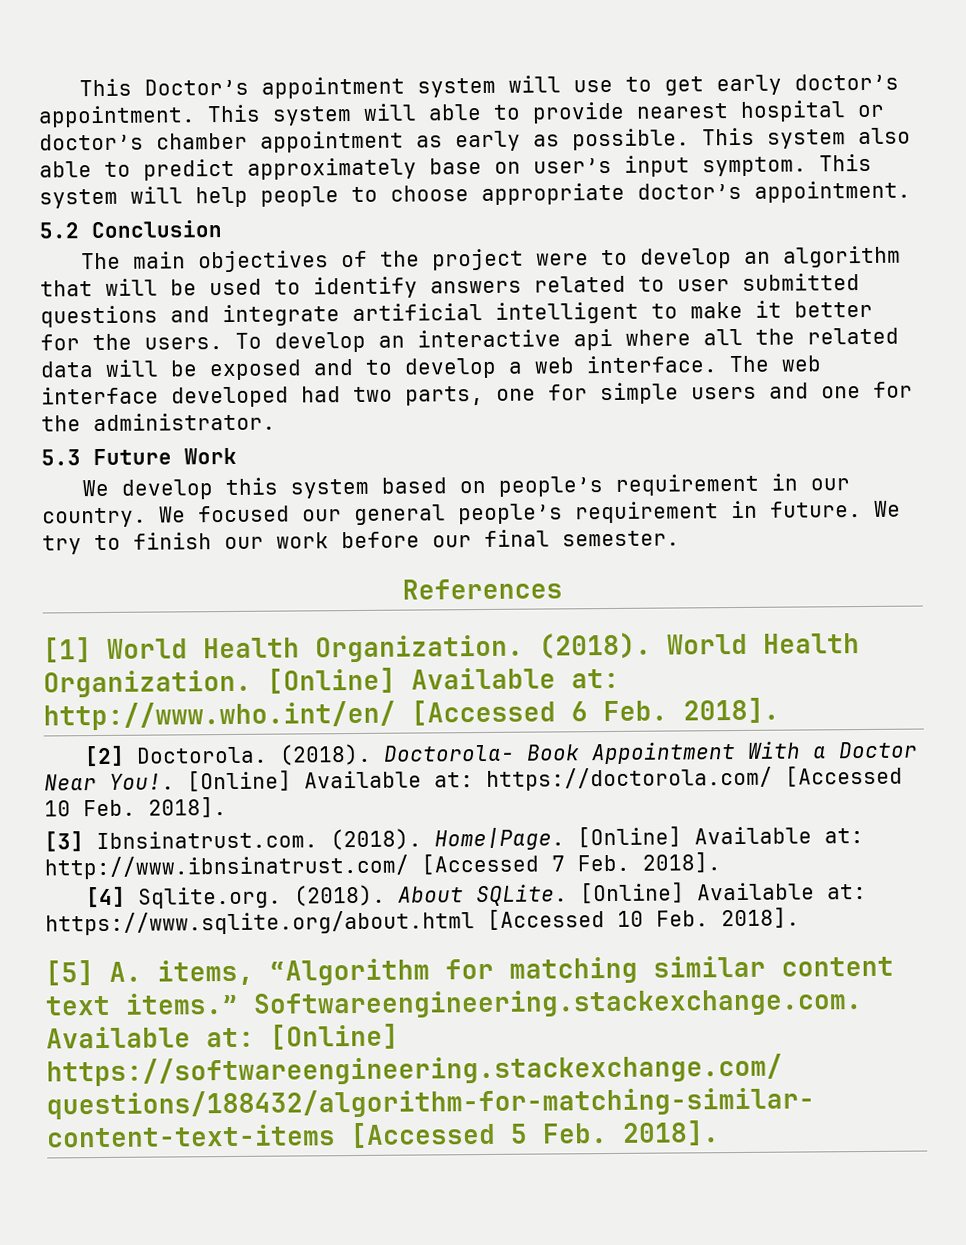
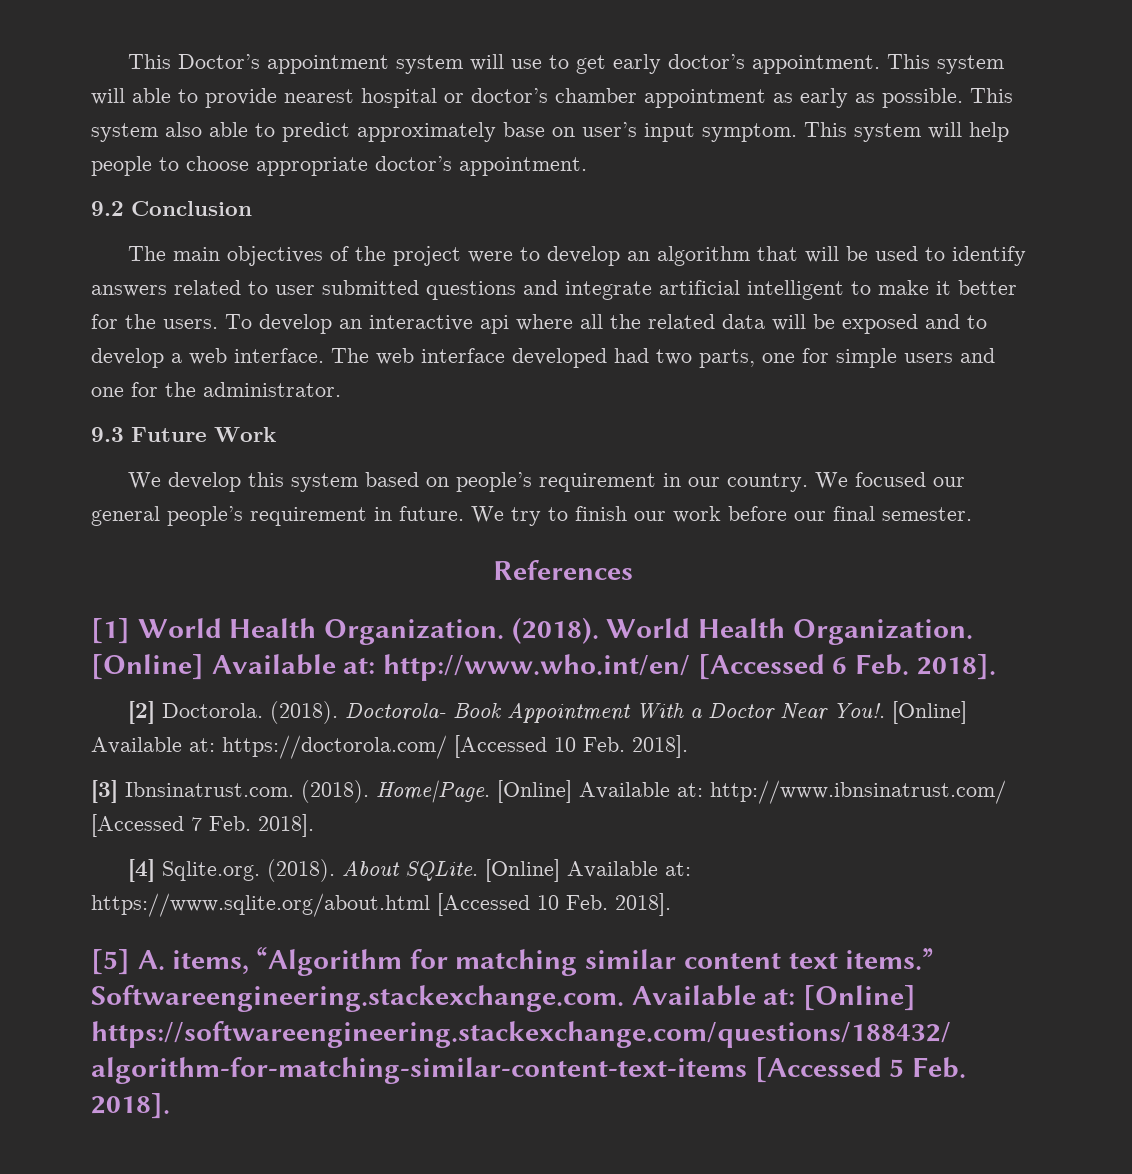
- 5.2 Conclusion
+ 9.2 Conclusion
- 5.3 Future Work
+ 9.3 Future Work

